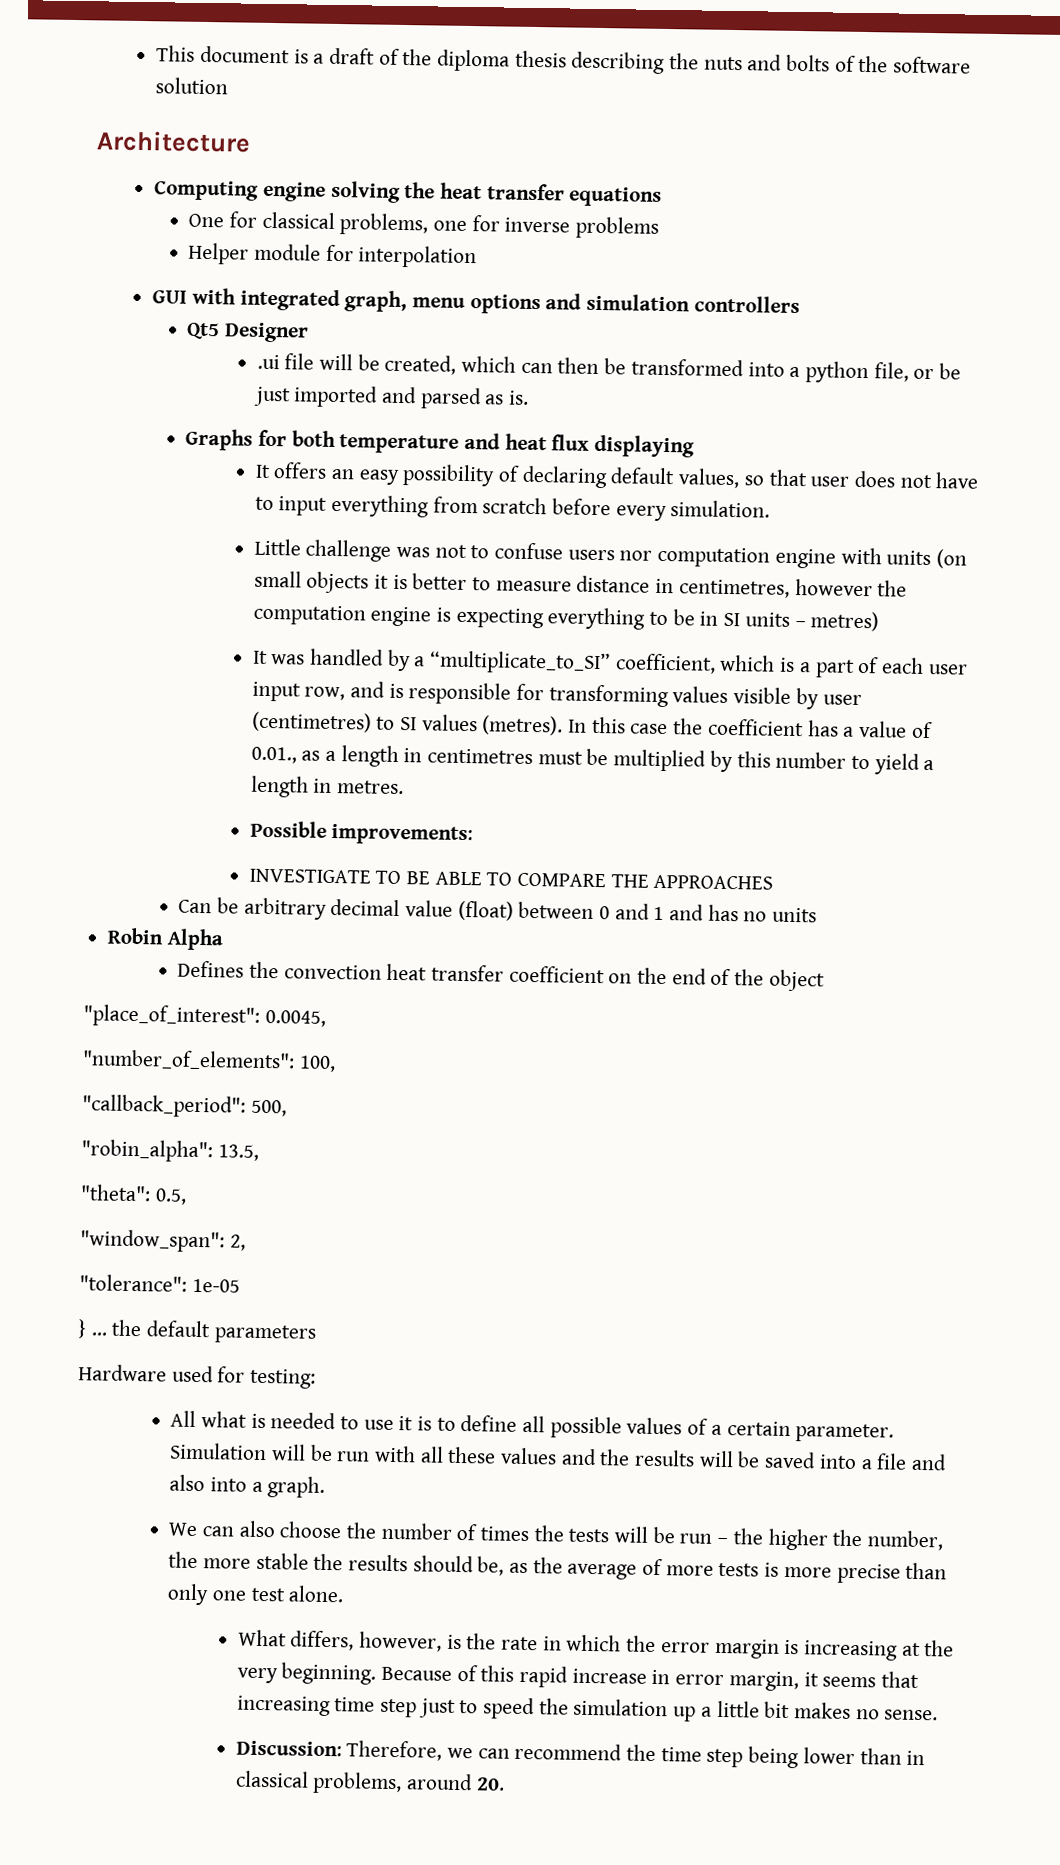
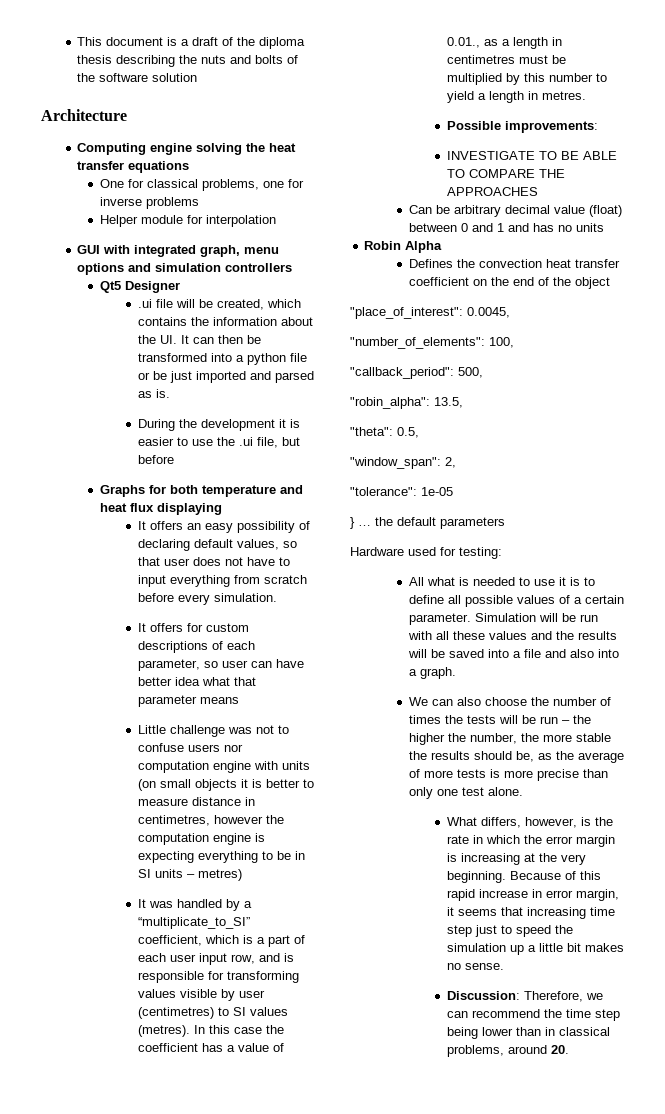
- .ui file will be created, which can then be transformed into a python file, or be just imported and parsed as is.
+ .ui file will be created, which contains the information about the UI. It can then be transformed into a python file or be just imported and parsed as is.
+ During the development it is easier to use the .ui file, but before
+ It offers for custom descriptions of each parameter, so user can have better idea what that parameter means

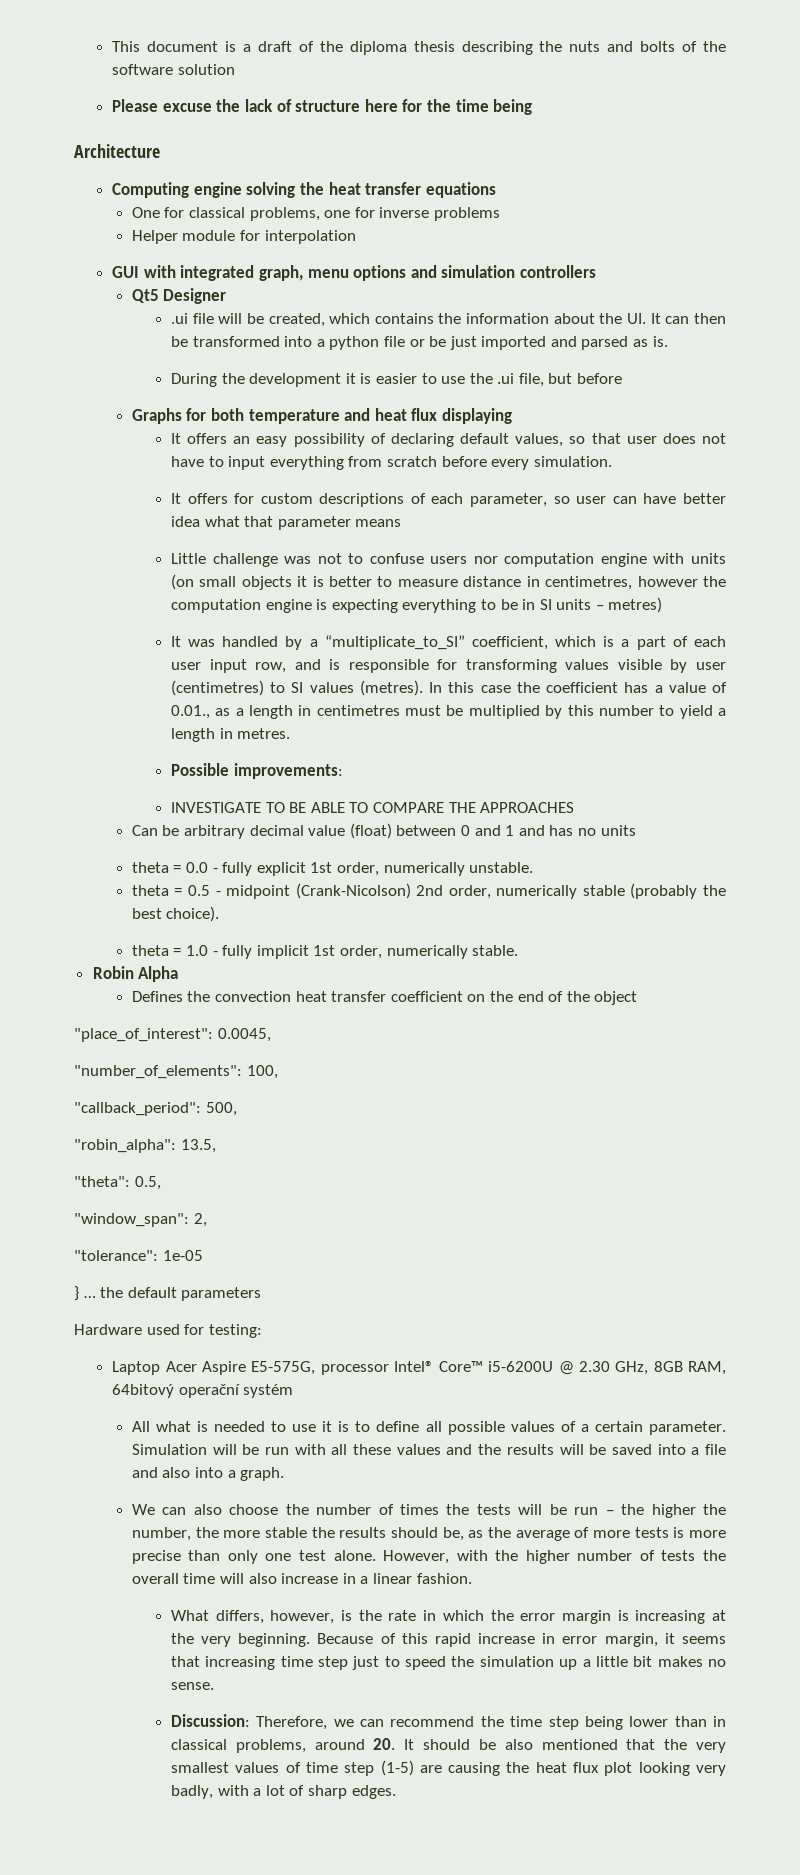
+ Please excuse the lack of structure here for the time being
+ theta = 0.0 - fully explicit 1st order, numerically unstable.
+ theta = 0.5 - midpoint (Crank-Nicolson) 2nd order, numerically stable (probably the best choice).
+ theta = 1.0 - fully implicit 1st order, numerically stable.
+ Laptop Acer Aspire E5-575G, processor Intel® Core™ i5-6200U @ 2.30 GHz, 8GB RAM, 64bitový operační systém
+ However, with the higher number of tests the overall time will also increase in a linear fashion.
- Discussion: Therefore, we can recommend the time step being lower than in classical problems, around 20.
+ Discussion: Therefore, we can recommend the time step being lower than in classical problems, around 20. It should be also mentioned that the very smallest values of time step (1-5) are causing the heat flux plot looking very badly, with a lot of sharp edges.

